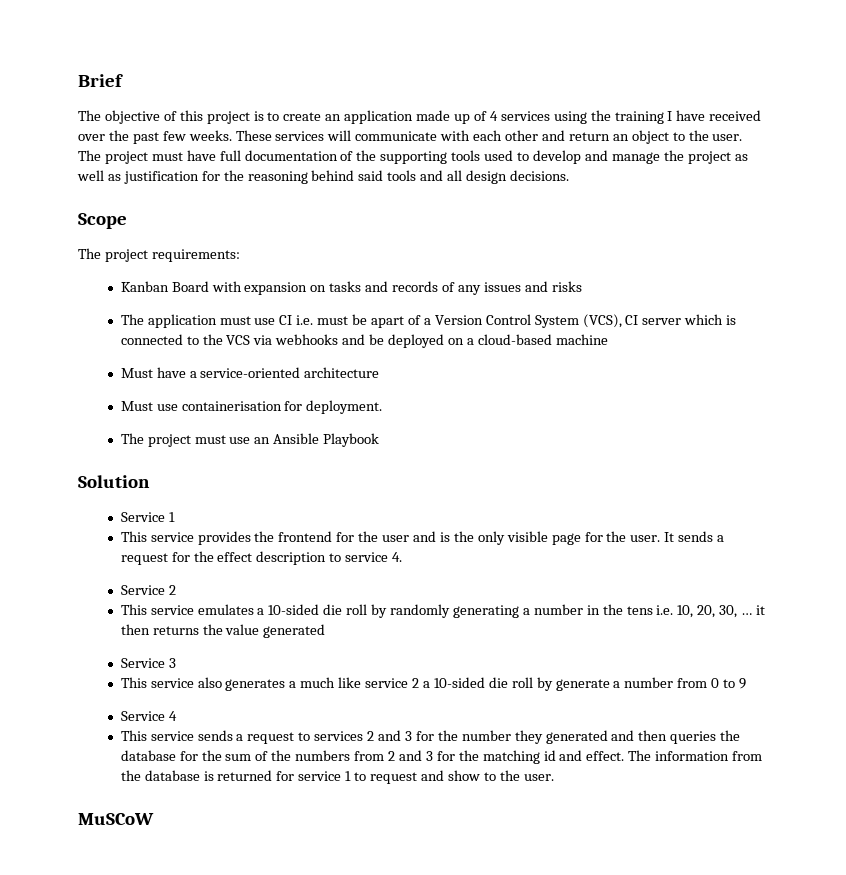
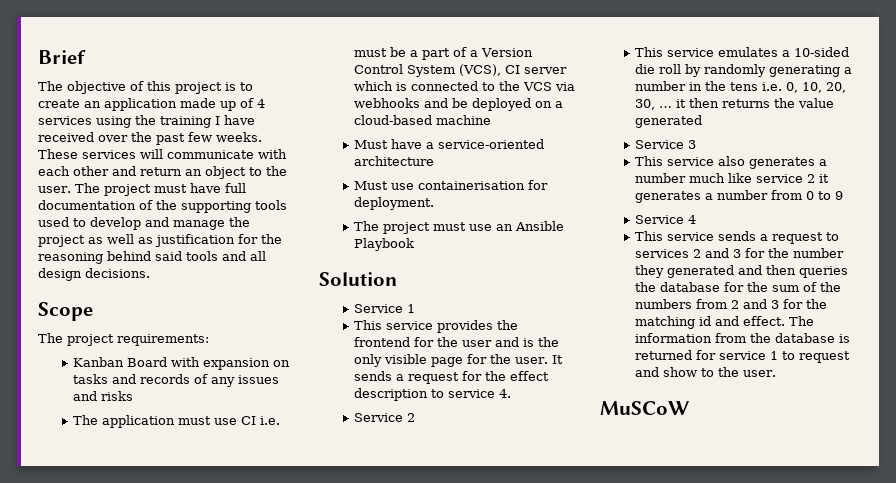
- The application must use CI i.e. must be apart of a Version Control System (VCS), CI server which is connected to the VCS via webhooks and be deployed on a cloud-based machine
+ The application must use CI i.e. must be a part of a Version Control System (VCS), CI server which is connected to the VCS via webhooks and be deployed on a cloud-based machine
- This service emulates a 10-sided die roll by randomly generating a number in the tens i.e. 10, 20, 30, … it then returns the value generated
+ This service emulates a 10-sided die roll by randomly generating a number in the tens i.e. 0, 10, 20, 30, … it then returns the value generated
- This service also generates a much like service 2 a 10-sided die roll by generate a number from 0 to 9
+ This service also generates a number much like service 2 it generates a number from 0 to 9

